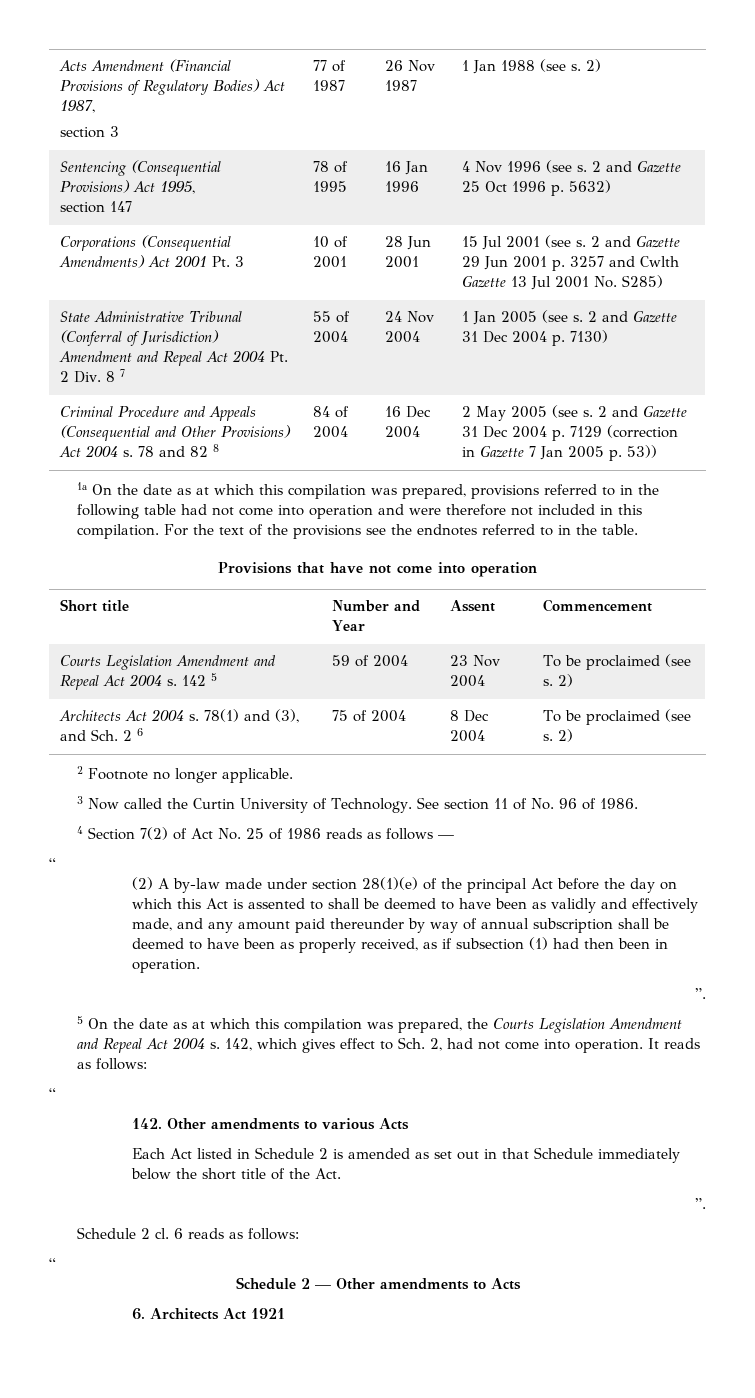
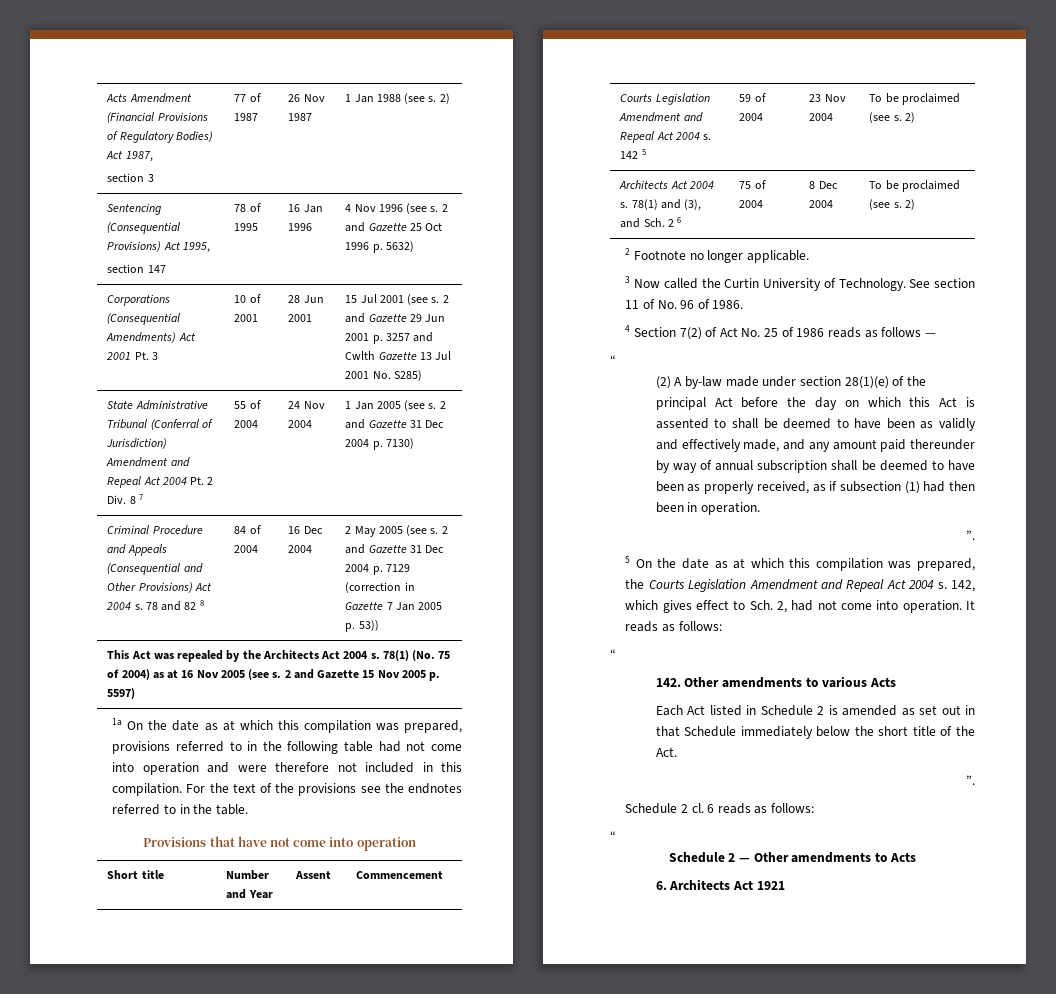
+ This Act was repealed by the Architects Act 2004 s. 78(1) (No. 75 of 2004) as at 16 Nov 2005 (see s. 2 and Gazette 15 Nov 2005 p. 5597)

